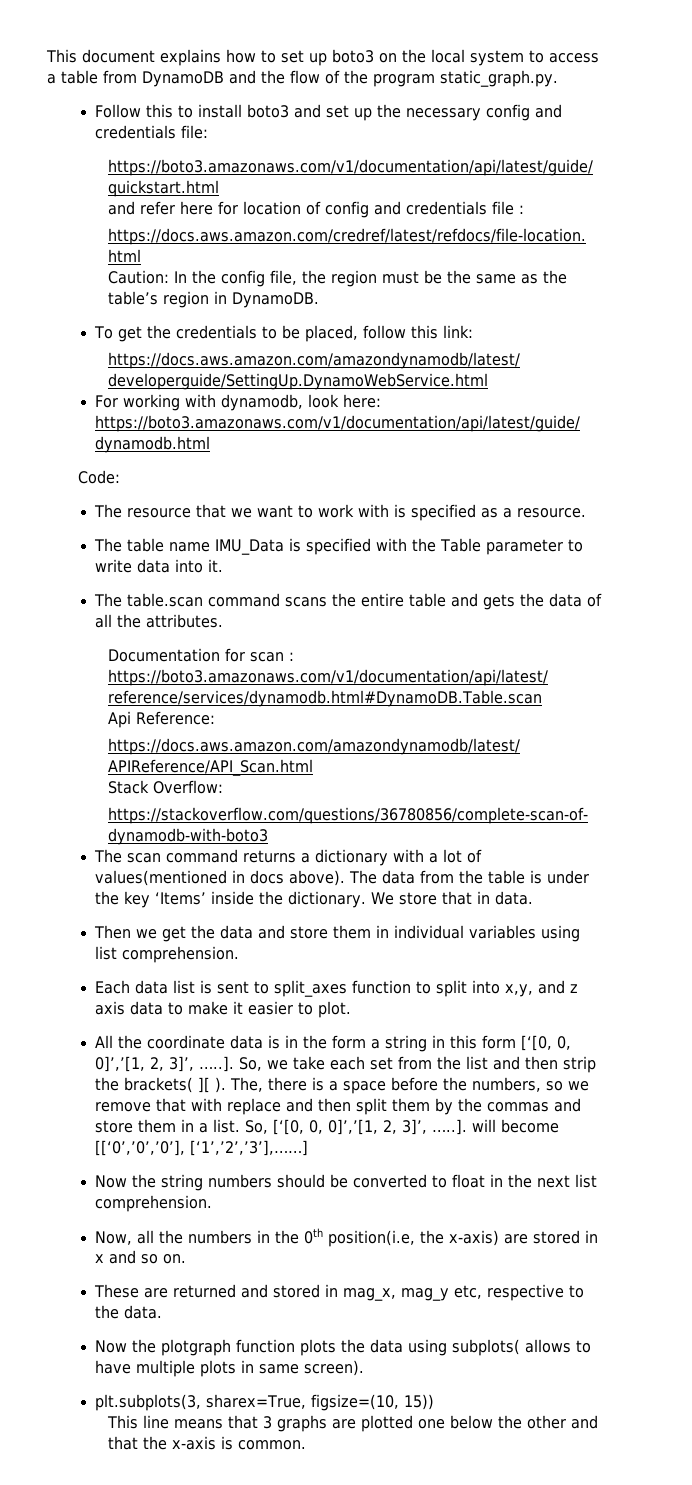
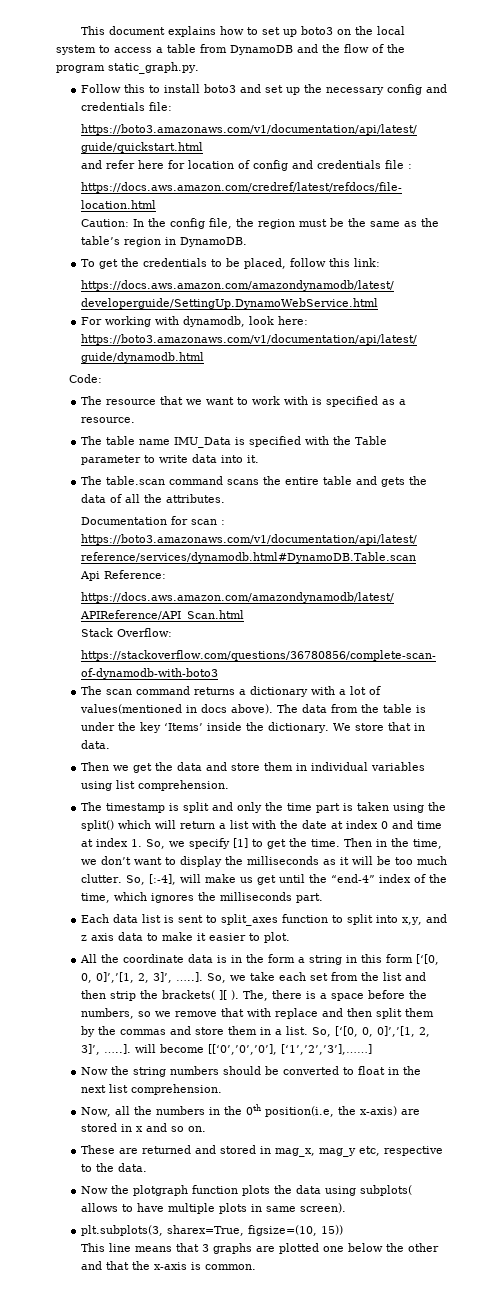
+ The timestamp is split and only the time part is taken using the split() which will return a list with the date at index 0 and time at index 1. So, we specify [1] to get the time. Then in the time, we don’t want to display the milliseconds as it will be too much clutter. So, [:-4], will make us get until the “end-4” index of the time, which ignores the milliseconds part.

